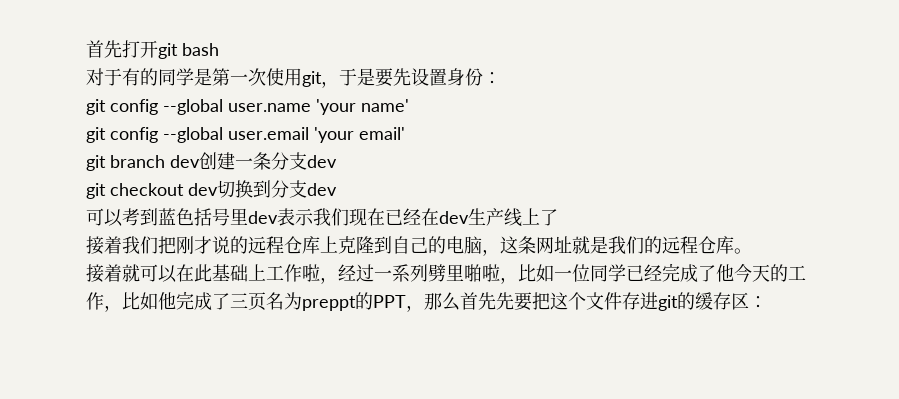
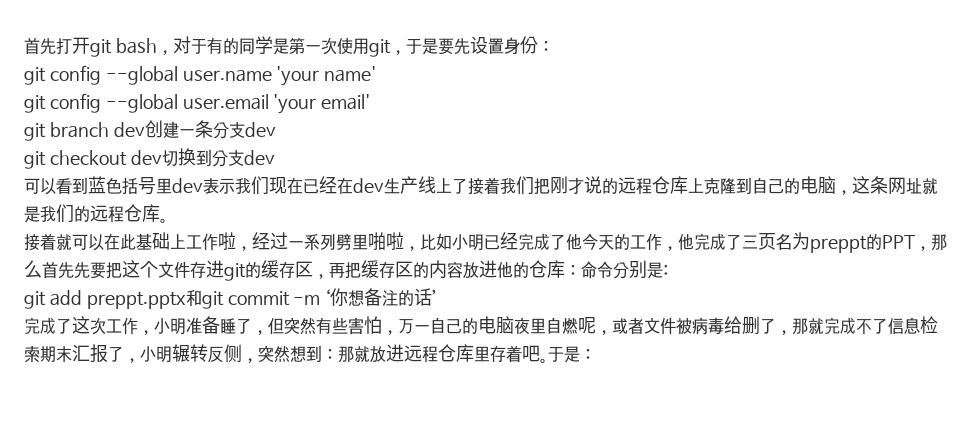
- 首先打开git bash
- 对于有的同学是第一次使用git，于是要先设置身份：
+ 首先打开git bash，对于有的同学是第一次使用git，于是要先设置身份：
- 可以考到蓝色括号里dev表示我们现在已经在dev生产线上了
- 接着我们把刚才说的远程仓库上克隆到自己的电脑，这条网址就是我们的远程仓库。
+ 可以看到蓝色括号里dev表示我们现在已经在dev生产线上了接着我们把刚才说的远程仓库上克隆到自己的电脑，这条网址就是我们的远程仓库。
- 接着就可以在此基础上工作啦，经过一系列劈里啪啦，比如一位同学已经完成了他今天的工作，比如他完成了三页名为preppt的PPT，那么首先先要把这个文件存进git的缓存区：
+ 接着就可以在此基础上工作啦，经过一系列劈里啪啦，比如小明已经完成了他今天的工作，他完成了三页名为preppt的PPT，那么首先先要把这个文件存进git的缓存区，再把缓存区的内容放进他的仓库：命令分别是:
+ git add preppt.pptx和git commit -m ‘你想备注的话’
+ 完成了这次工作，小明准备睡了，但突然有些害怕，万一自己的电脑夜里自燃呢，或者文件被病毒给删了，那就完成不了信息检索期末汇报了，小明辗转反侧，突然想到：那就放进远程仓库里存着吧。于是：

